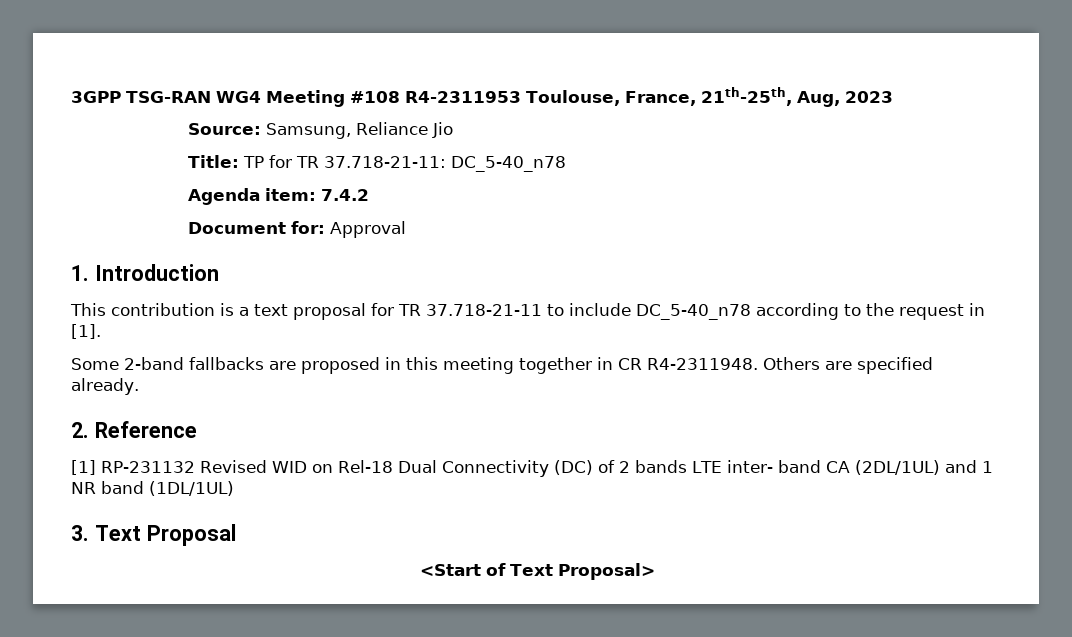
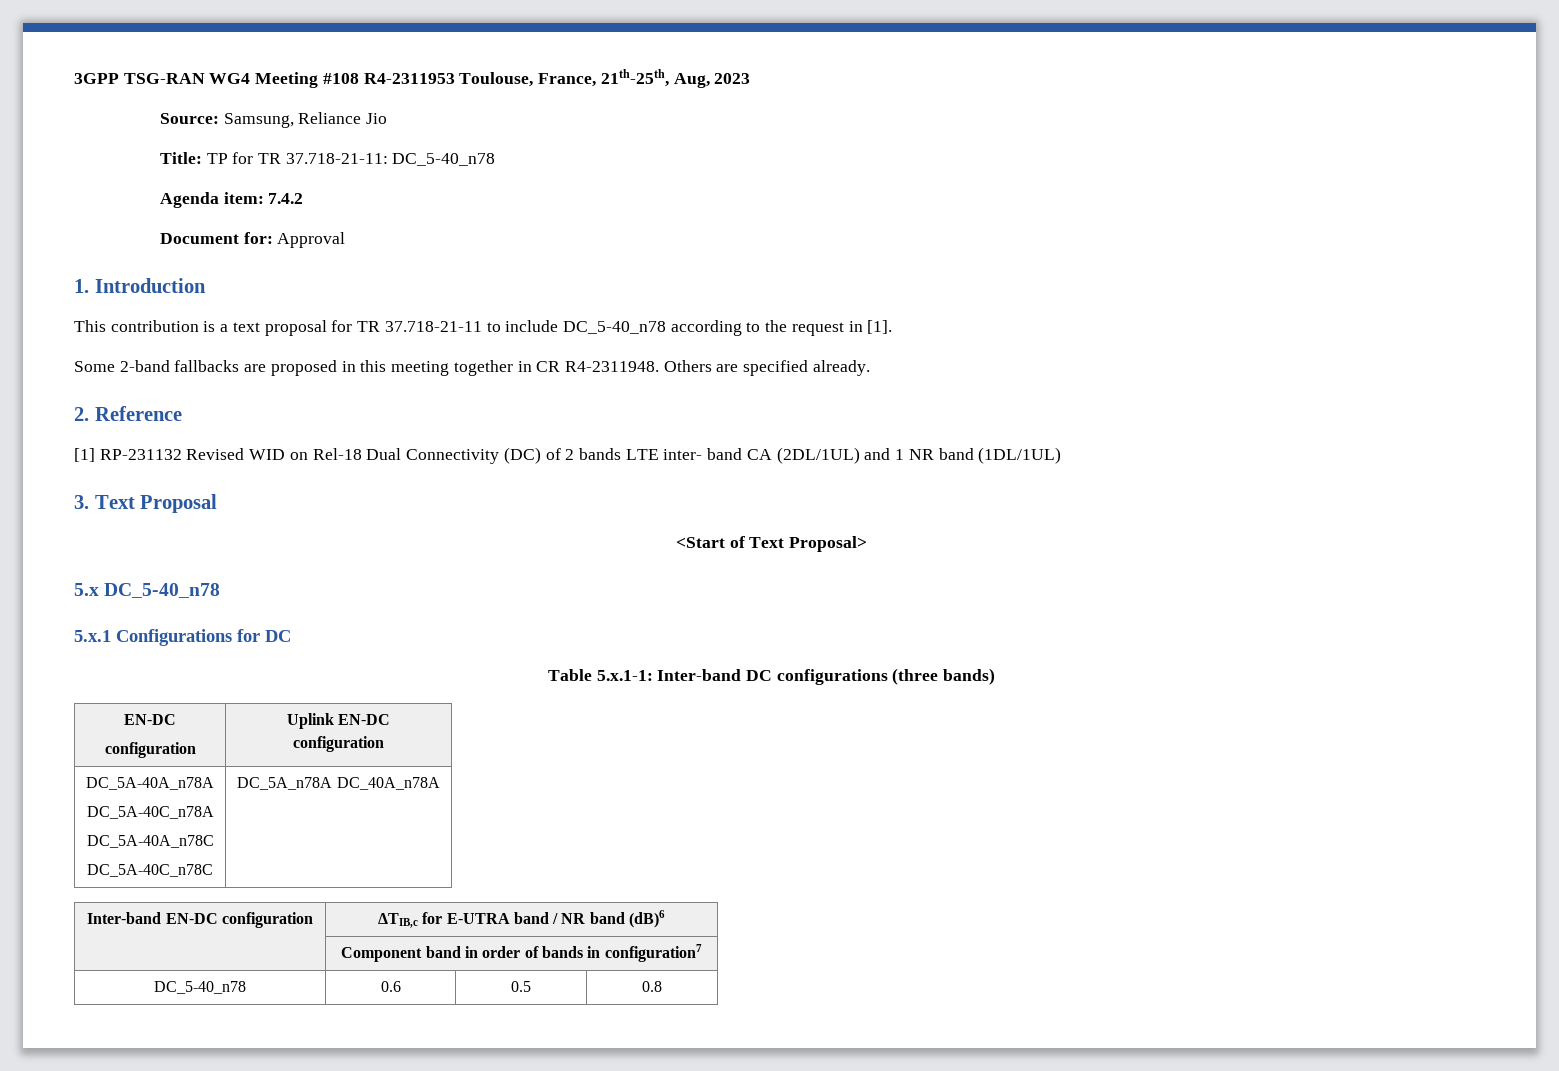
+ 5.x DC_5-40_n78
+ 5.x.1 Configurations for DC
+ Table 5.x.1-1: Inter-band DC configurations (three bands)
+ EN-DC
+ configuration | Uplink EN-DC
+ configuration
+ DC_5A-40A_n78A
+ DC_5A-40C_n78A
+ DC_5A-40A_n78C
+ DC_5A-40C_n78C | DC_5A_n78A DC_40A_n78A
+ Inter-band EN-DC configuration | ΔTIB,c for E-UTRA band / NR band (dB)6
+ | Component band in order of bands in configuration7
+ DC_5-40_n78 | 0.6 | 0.5 | 0.8

